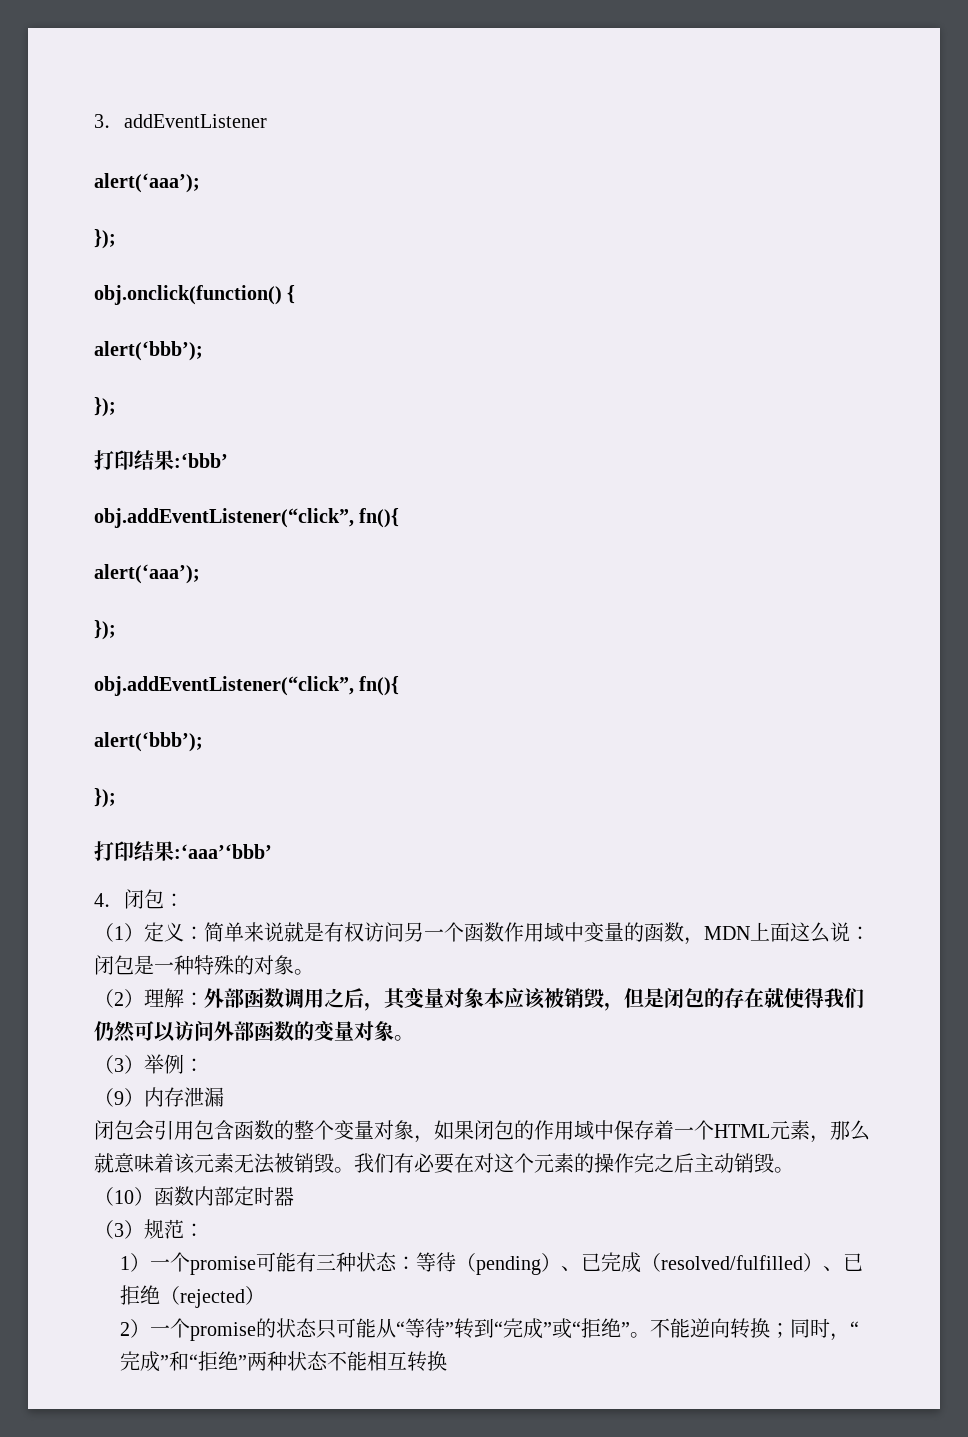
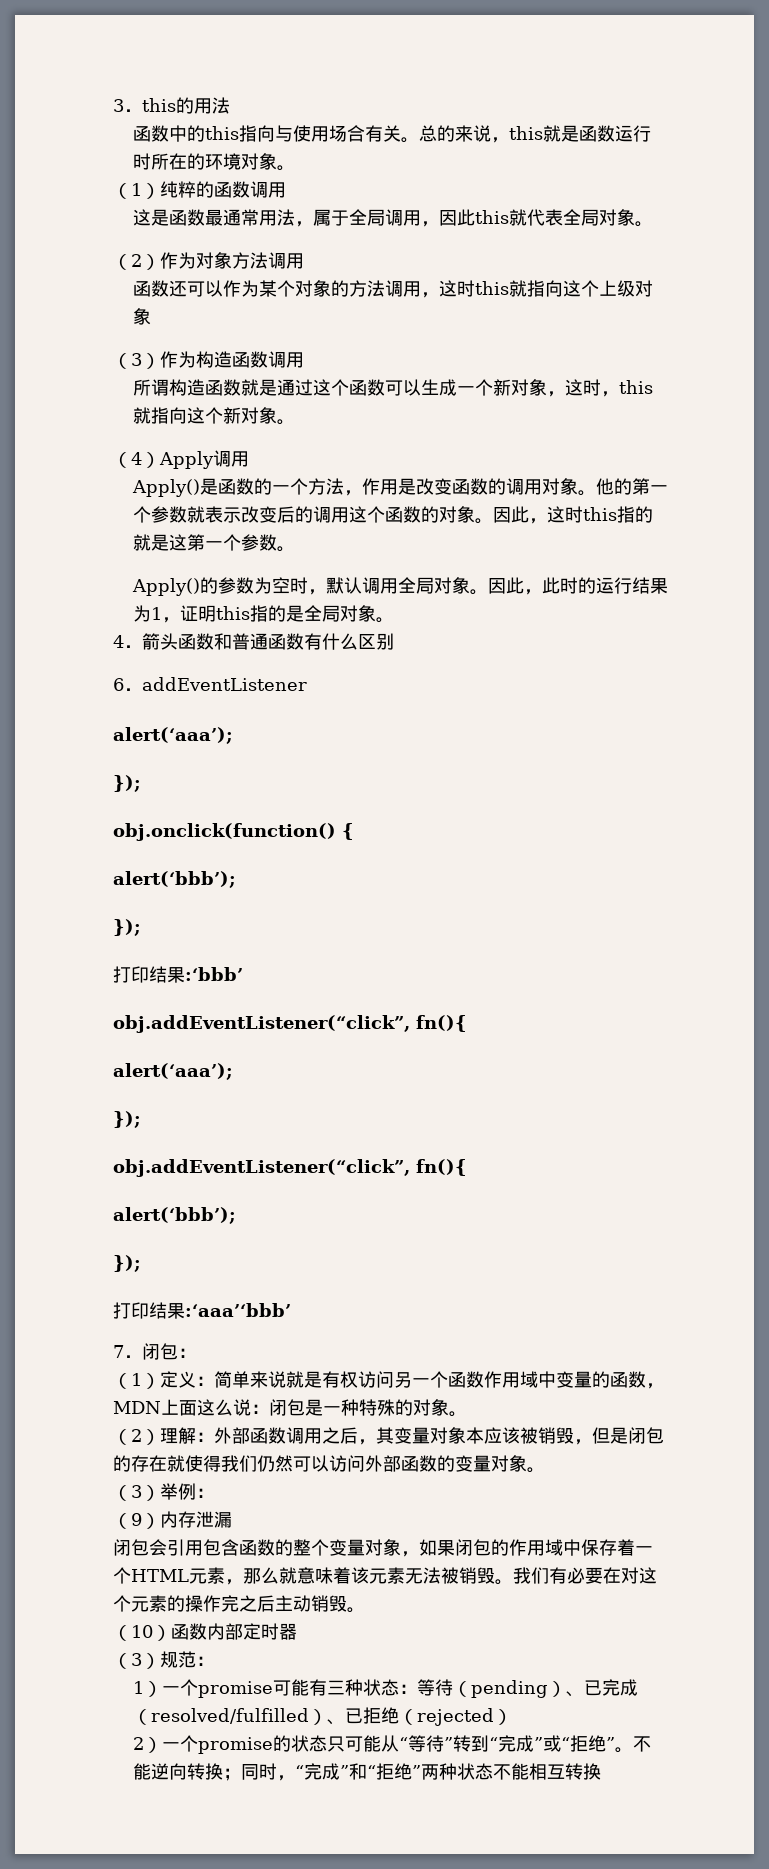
- 3．addEventListener
+ 3．this的用法
+ 函数中的this指向与使用场合有关。总的来说，this就是函数运行时所在的环境对象。
+ （1）纯粹的函数调用
+ 这是函数最通常用法，属于全局调用，因此this就代表全局对象。
+ （2）作为对象方法调用
+ 函数还可以作为某个对象的方法调用，这时this就指向这个上级对象
+ （3）作为构造函数调用
+ 所谓构造函数就是通过这个函数可以生成一个新对象，这时，this就指向这个新对象。
+ （4）Apply调用
+ Apply()是函数的一个方法，作用是改变函数的调用对象。他的第一个参数就表示改变后的调用这个函数的对象。因此，这时this指的就是这第一个参数。
+ Apply()的参数为空时，默认调用全局对象。因此，此时的运行结果为1，证明this指的是全局对象。
+ 4．箭头函数和普通函数有什么区别
+ 6．addEventListener
- 4．闭包：
+ 7．闭包：

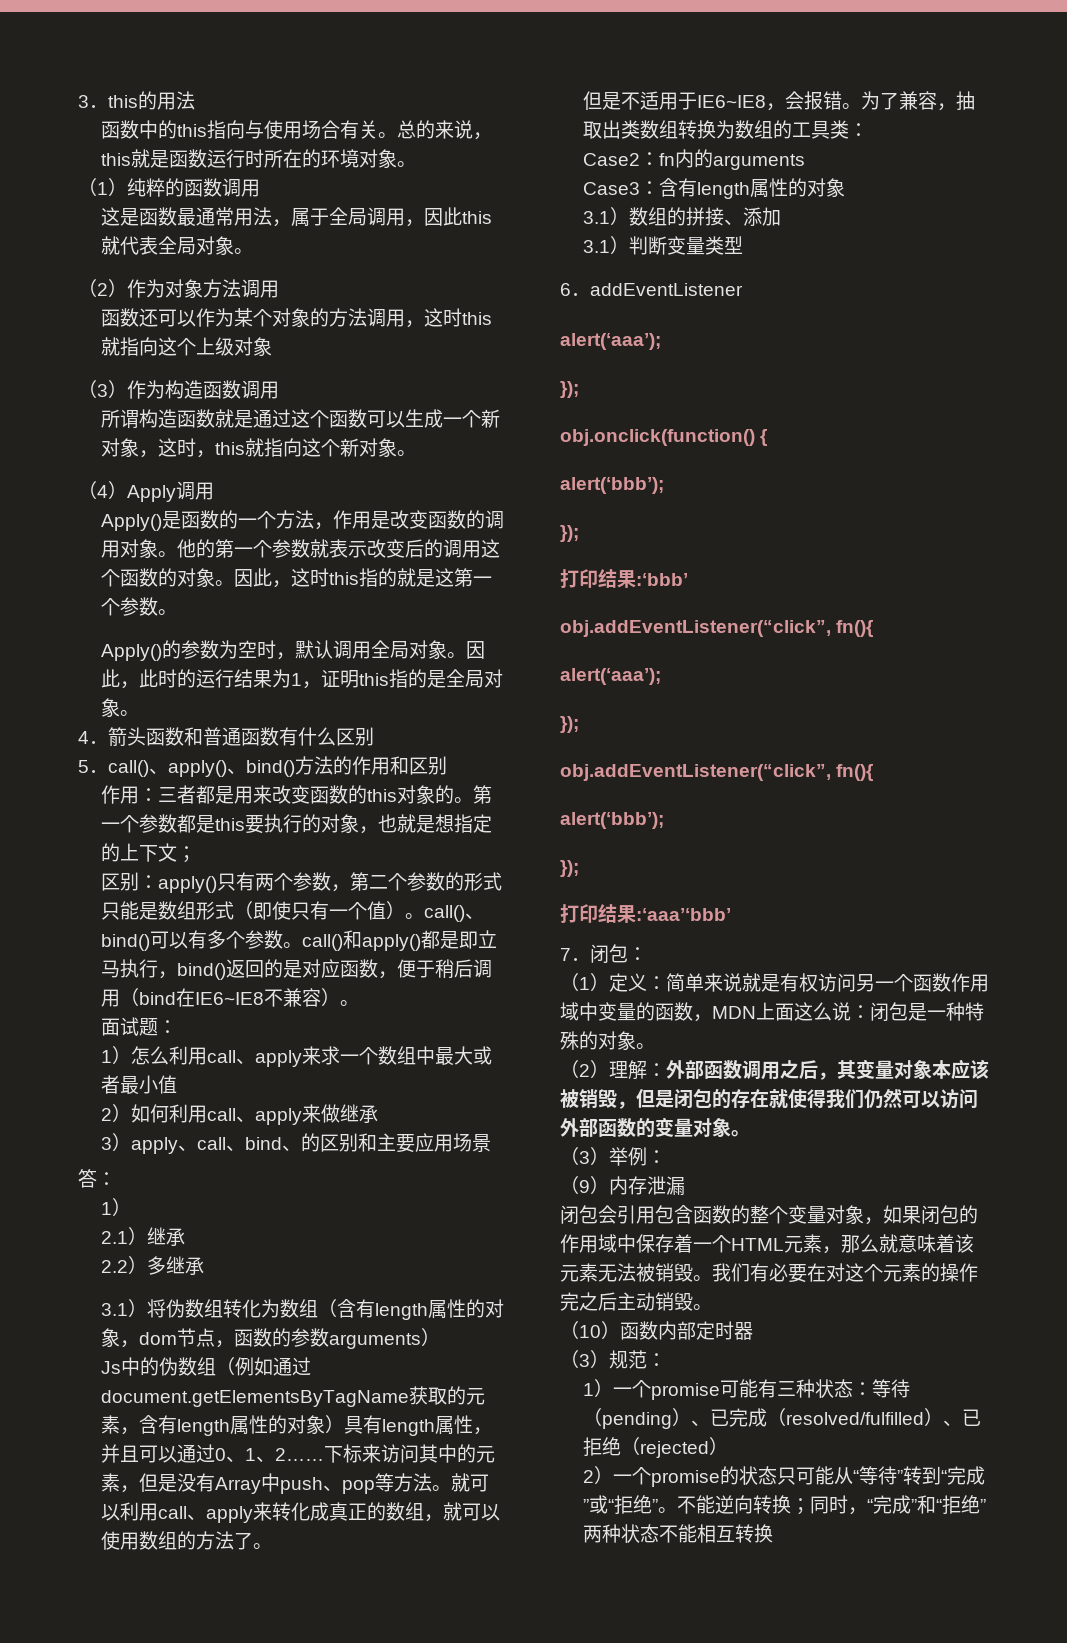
+ 5．call()、apply()、bind()方法的作用和区别
+ 作用：三者都是用来改变函数的this对象的。第一个参数都是this要执行的对象，也就是想指定的上下文；
+ 区别：apply()只有两个参数，第二个参数的形式只能是数组形式（即使只有一个值）。call()、bind()可以有多个参数。call()和apply()都是即立马执行，bind()返回的是对应函数，便于稍后调用（bind在IE6~IE8不兼容）。
+ 面试题：
+ 1）怎么利用call、apply来求一个数组中最大或者最小值
+ 2）如何利用call、apply来做继承
+ 3）apply、call、bind、的区别和主要应用场景
+ 答：
+ 1）
+ 2.1）继承
+ 2.2）多继承
+ 3.1）将伪数组转化为数组（含有length属性的对象，dom节点，函数的参数arguments）
+ Js中的伪数组（例如通过document.getElementsByTagName获取的元素，含有length属性的对象）具有length属性，并且可以通过0、1、2……下标来访问其中的元素，但是没有Array中push、pop等方法。就可以利用call、apply来转化成真正的数组，就可以使用数组的方法了。
+ 但是不适用于IE6~IE8，会报错。为了兼容，抽取出类数组转换为数组的工具类：
+ Case2：fn内的arguments
+ Case3：含有length属性的对象
+ 3.1）数组的拼接、添加
+ 3.1）判断变量类型

